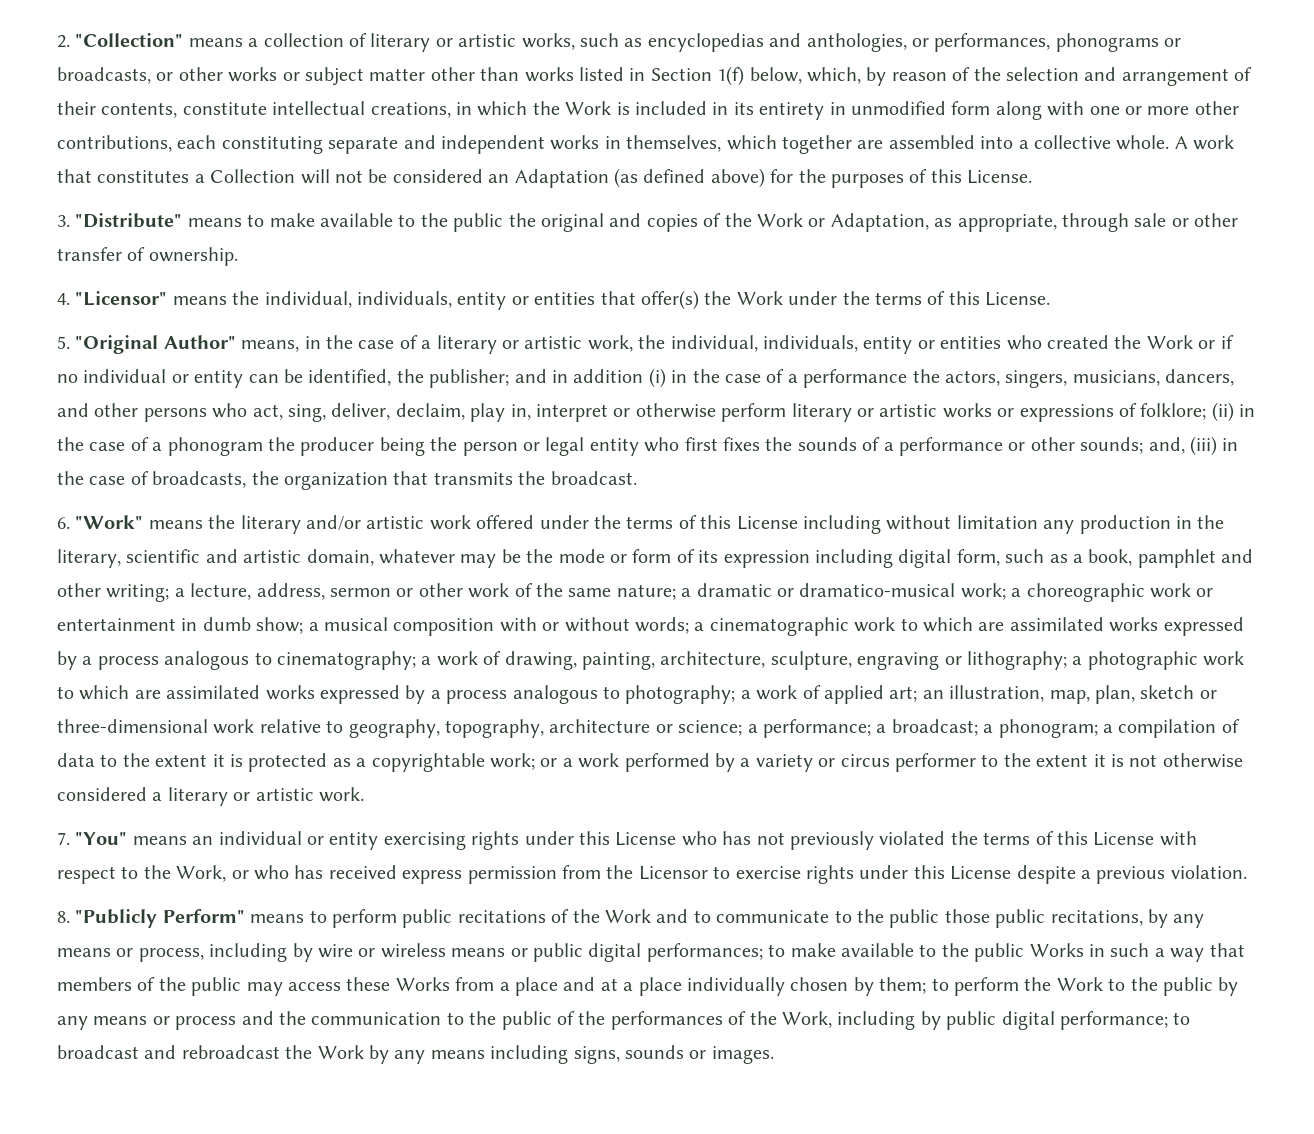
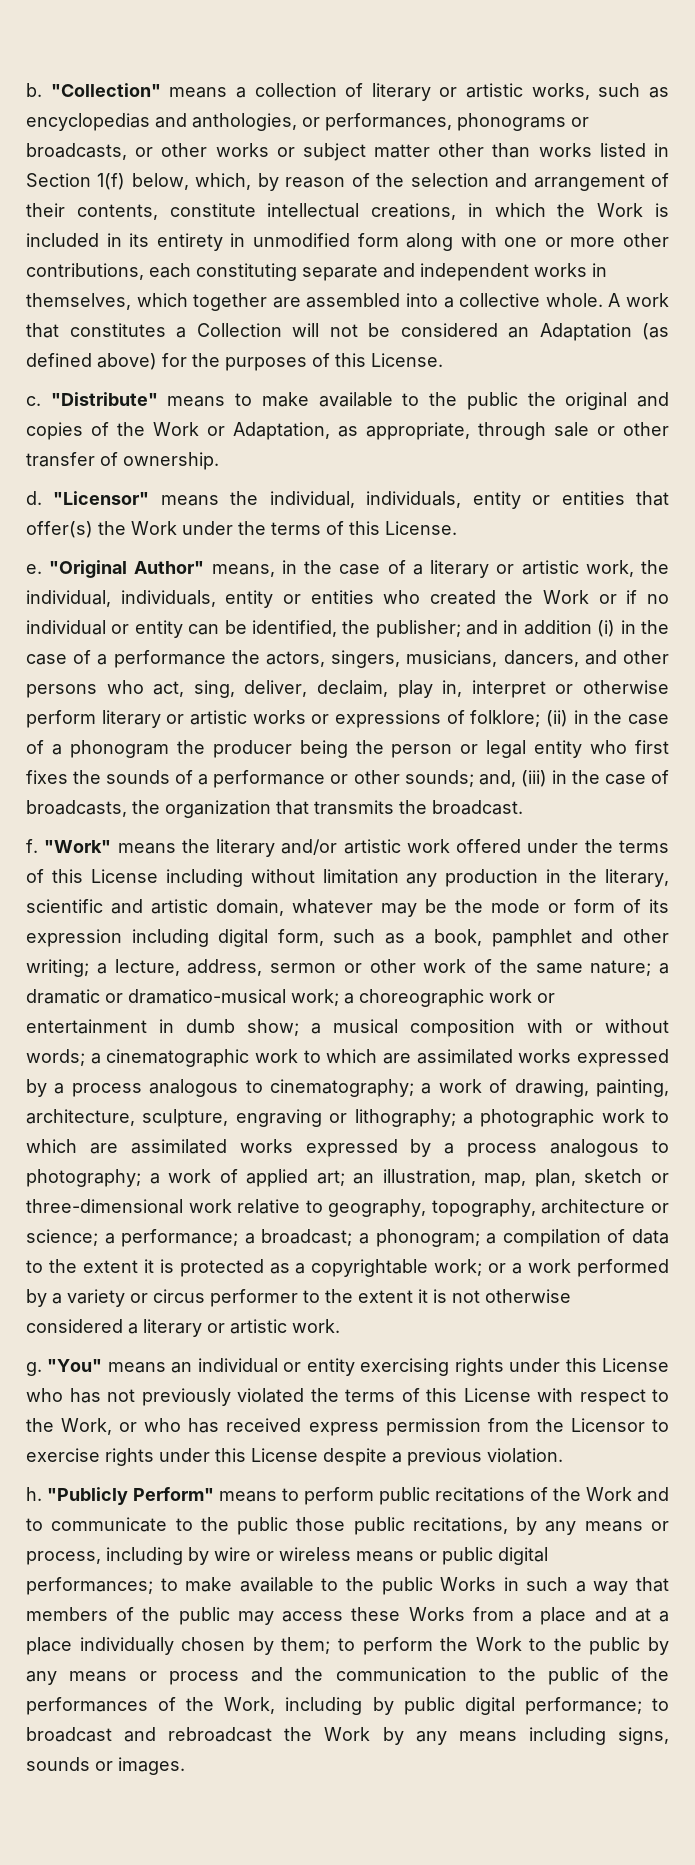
- 2. "Collection" means a collection of literary or artistic works, such as encyclopedias and anthologies, or performances, phonograms or broadcasts, or other works or subject matter other than works listed in Section 1(f) below, which, by reason of the selection and arrangement of their contents, constitute intellectual creations, in which the Work is included in its entirety in unmodified form along with one or more other contributions, each constituting separate and independent works in themselves, which together are assembled into a collective whole.
+ b. "Collection" means a collection of literary or artistic works, such as encyclopedias and anthologies, or performances, phonograms or broadcasts, or other works or subject matter other than works listed in Section 1(f) below, which, by reason of the selection and arrangement of their contents, constitute intellectual creations, in which the Work is included in its entirety in unmodified form along with one or more other contributions, each constituting separate and independent works in themselves, which together are assembled into a collective whole.
- 3. "Distribute" means to make available to the public the original and copies of the Work or Adaptation, as appropriate, through sale or other transfer of ownership.
+ c. "Distribute" means to make available to the public the original and copies of the Work or Adaptation, as appropriate, through sale or other transfer of ownership.
- 4. "Licensor" means the individual, individuals, entity or entities that offer(s) the Work under the terms of this License.
+ d. "Licensor" means the individual, individuals, entity or entities that offer(s) the Work under the terms of this License.
- 5. "Original Author" means, in the case of a literary or artistic work, the individual, individuals, entity or entities who created the Work or if no individual or entity can be identified, the publisher;
+ e. "Original Author" means, in the case of a literary or artistic work, the individual, individuals, entity or entities who created the Work or if no individual or entity can be identified, the publisher;
- 6. "Work" means the literary and/or artistic work offered under the terms of this License including without limitation any production in the literary, scientific and artistic domain, whatever may be the mode or form of its expression including digital form, such as a book, pamphlet and other writing;
+ f. "Work" means the literary and/or artistic work offered under the terms of this License including without limitation any production in the literary, scientific and artistic domain, whatever may be the mode or form of its expression including digital form, such as a book, pamphlet and other writing;
- 7. "You" means an individual or entity exercising rights under this License who has not previously violated the terms of this License with respect to the Work, or who has received express permission from the Licensor to exercise rights under this License despite a previous violation.
+ g. "You" means an individual or entity exercising rights under this License who has not previously violated the terms of this License with respect to the Work, or who has received express permission from the Licensor to exercise rights under this License despite a previous violation.
- 8. "Publicly Perform" means to perform public recitations of the Work and to communicate to the public those public recitations, by any means or process, including by wire or wireless means or public digital performances;
+ h. "Publicly Perform" means to perform public recitations of the Work and to communicate to the public those public recitations, by any means or process, including by wire or wireless means or public digital performances;

